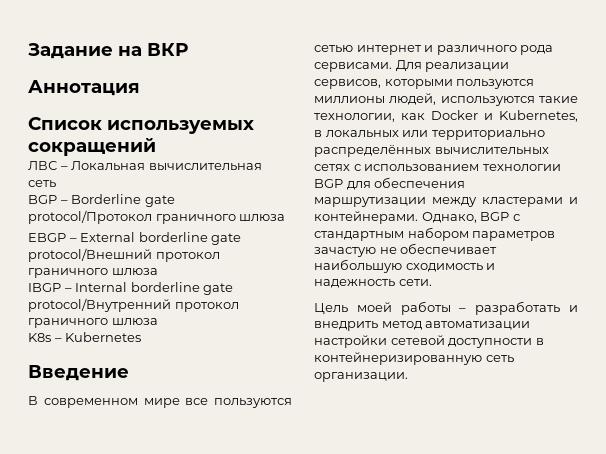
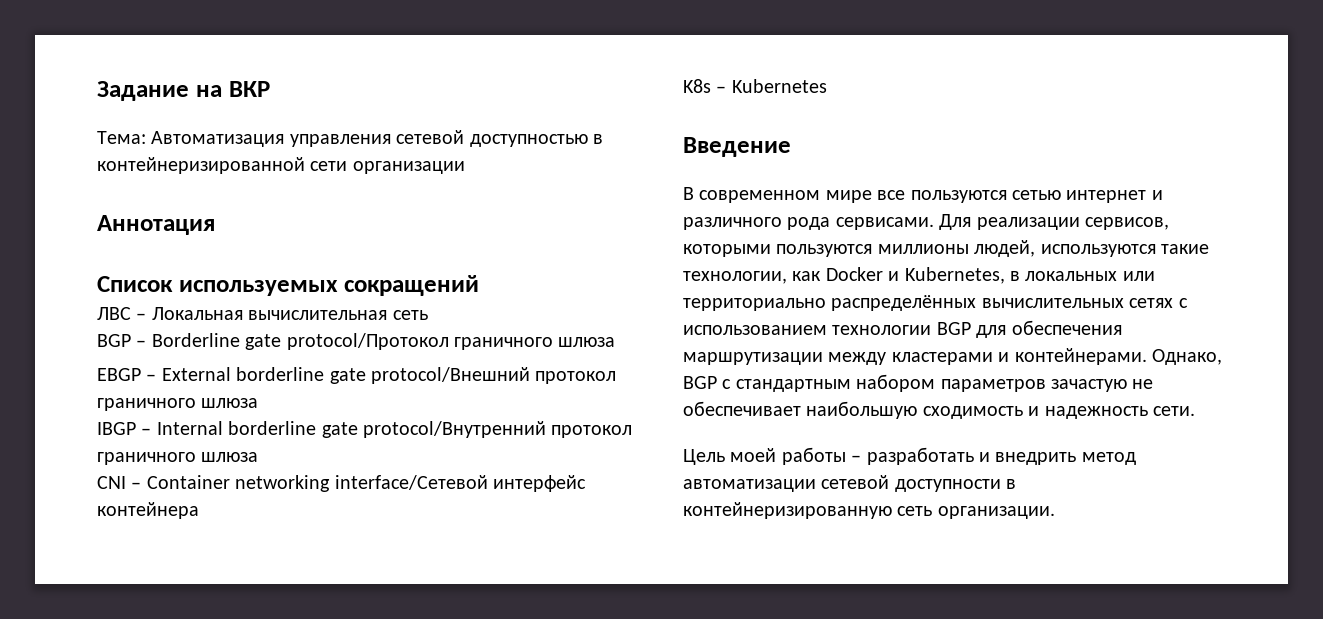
+ Тема: Автоматизация управления сетевой доступностью в контейнеризированной сети организации
+ CNI – Container networking interface/Сетевой интерфейс контейнера
- Цель моей работы – разработать и внедрить метод автоматизации настройки сетевой доступности в контейнеризированную сеть организации.
+ Цель моей работы – разработать и внедрить метод автоматизации сетевой доступности в контейнеризированную сеть организации.

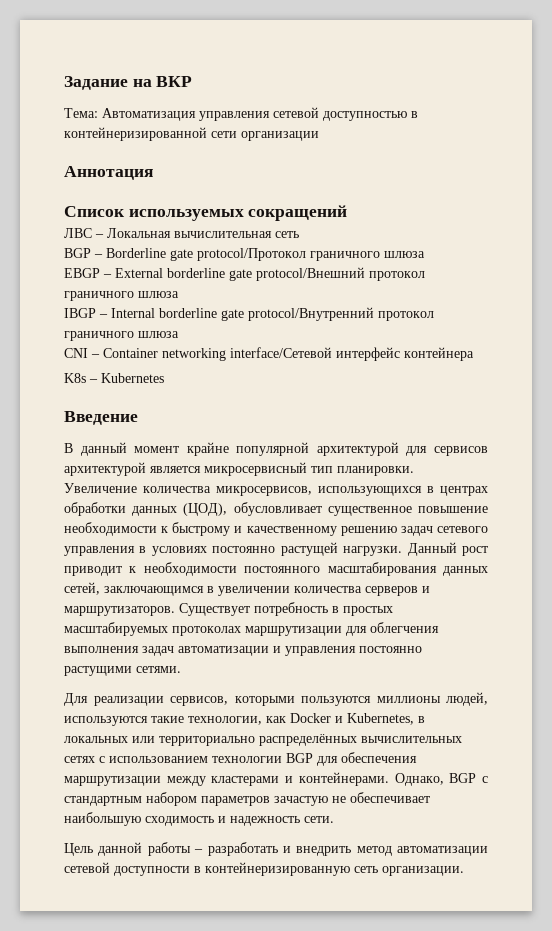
- В современном мире все пользуются сетью интернет и различного рода сервисами. Для реализации сервисов, которыми пользуются миллионы людей, используются такие технологии, как Docker и Kubernetes, в локальных или территориально распределённых вычислительных сетях с использованием технологии BGP для обеспечения маршрутизации между кластерами и контейнерами.
+ В данный момент крайне популярной архитектурой для сервисов архитектурой является микросервисный тип планировки. Увеличение количества микросервисов, использующихся в центрах обработки данных (ЦОД), обусловливает существенное повышение необходимости к быстрому и качественному решению задач сетевого управления в условиях постоянно растущей нагрузки. Данный рост приводит к необходимости постоянного масштабирования данных сетей, заключающимся в увеличении количества серверов и маршрутизаторов. Существует потребность в простых масштабируемых протоколах маршрутизации для облегчения выполнения задач автоматизации и управления постоянно растущими сетями.
+ Для реализации сервисов, которыми пользуются миллионы людей, используются такие технологии, как Docker и Kubernetes, в локальных или территориально распределённых вычислительных сетях с использованием технологии BGP для обеспечения маршрутизации между кластерами и контейнерами.
- Цель моей работы – разработать и внедрить метод автоматизации сетевой доступности в контейнеризированную сеть организации.
+ Цель данной работы – разработать и внедрить метод автоматизации сетевой доступности в контейнеризированную сеть организации.

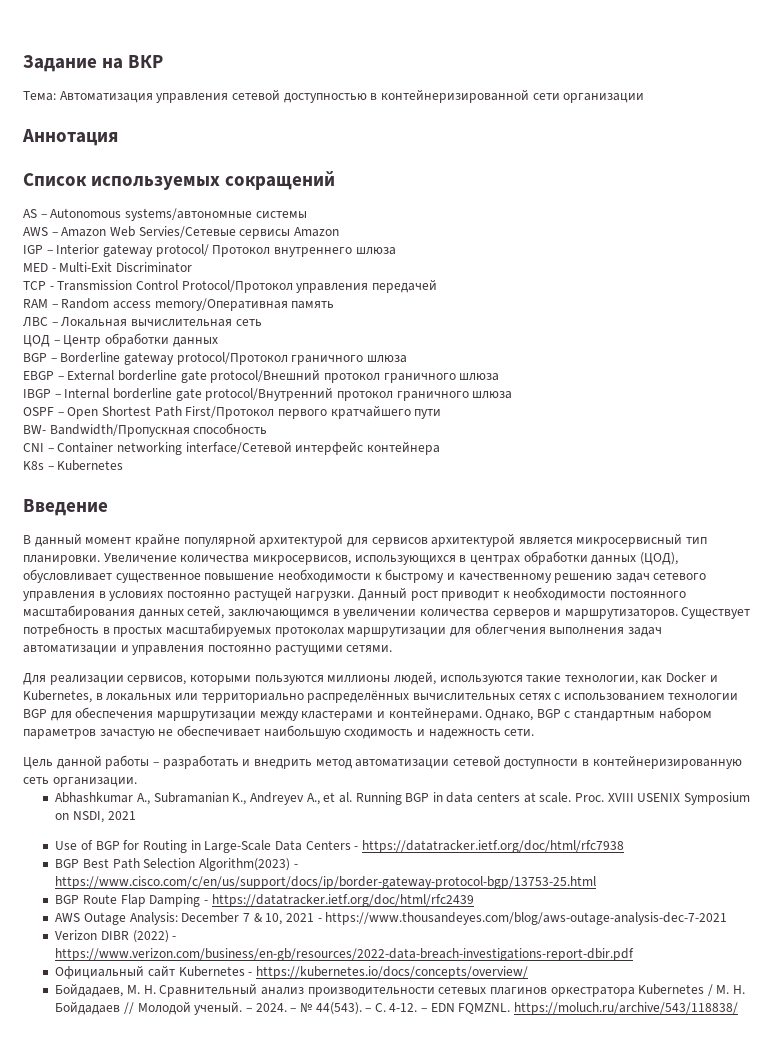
+ AS – Autonomous systems/автономные системы
+ AWS – Amazon Web Servies/Сетевые сервисы Amazon
+ IGP – Interior gateway protocol/ Протокол внутреннего шлюза
+ MED - Multi-Exit Discriminator
+ TCP - Transmission Control Protocol/Протокол управления передачей
+ RAM – Random access memory/Оперативная память
+ ЦОД – Центр обработки данных
- BGP – Borderline gate protocol/Протокол граничного шлюза
+ BGP – Borderline gateway protocol/Протокол граничного шлюза
+ OSPF – Open Shortest Path First/Протокол первого кратчайшего пути
+ BW- Bandwidth/Пропускная способность
+ Abhashkumar A., Subramanian K., Andreyev A., et al. Running BGP in data centers at scale. Proc. XVIII USENIX Symposium on NSDI, 2021
+ Use of BGP for Routing in Large-Scale Data Centers - https://datatracker.ietf.org/doc/html/rfc7938
+ BGP Best Path Selection Algorithm(2023) - https://www.cisco.com/c/en/us/support/docs/ip/border-gateway-protocol-bgp/13753-25.html
+ BGP Route Flap Damping - https://datatracker.ietf.org/doc/html/rfc2439
+ AWS Outage Analysis: December 7 & 10, 2021 - https://www.thousandeyes.com/blog/aws-outage-analysis-dec-7-2021
+ Verizon DIBR (2022) - https://www.verizon.com/business/en-gb/resources/2022-data-breach-investigations-report-dbir.pdf
+ Официальный сайт Kubernetes - https://kubernetes.io/docs/concepts/overview/
+ Бойдадаев, М. Н. Сравнительный анализ производительности сетевых плагинов оркестратора Kubernetes / М. Н. Бойдадаев // Молодой ученый. – 2024. – № 44(543). – С. 4-12. – EDN FQMZNL. https://moluch.ru/archive/543/118838/

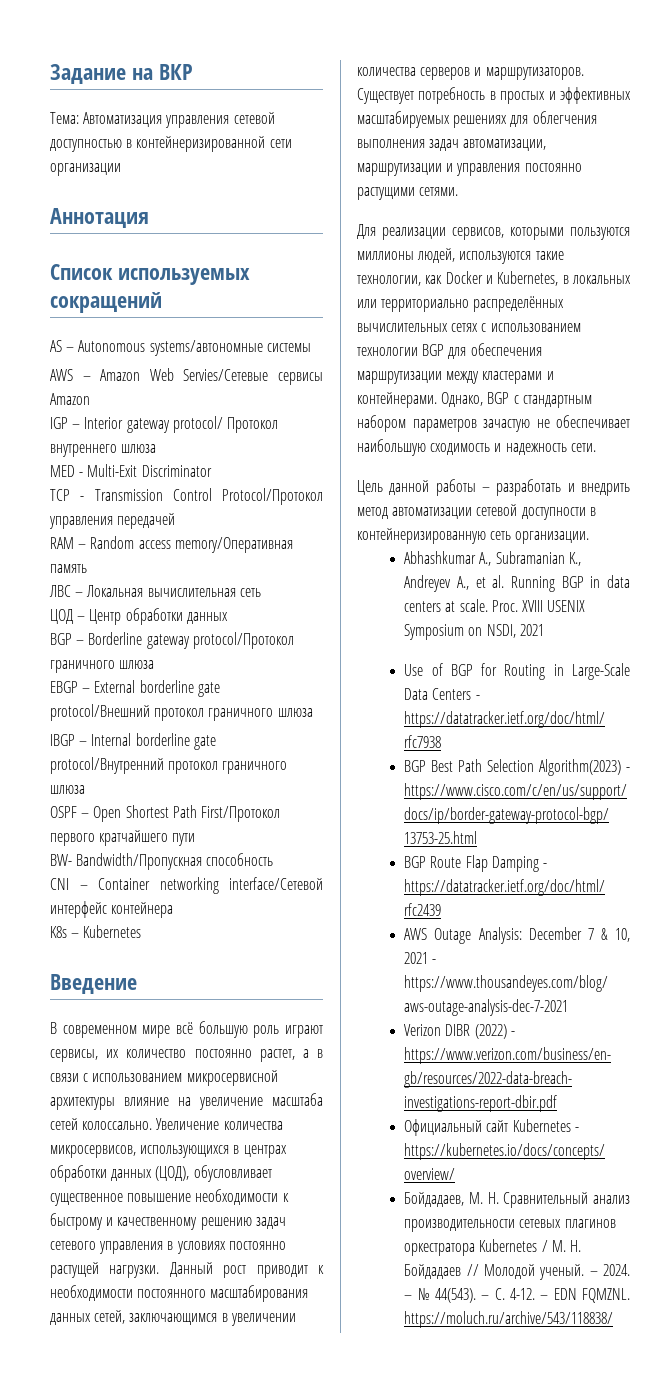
- В данный момент крайне популярной архитектурой для сервисов архитектурой является микросервисный тип планировки.
+ В современном мире всё большую роль играют сервисы, их количество постоянно растет, а в связи с использованием микросервисной архитектуры влияние на увеличение масштаба сетей колоссально.
- Существует потребность в простых масштабируемых протоколах маршрутизации для облегчения выполнения задач автоматизации и управления постоянно растущими сетями.
+ Существует потребность в простых и эффективных масштабируемых решениях для облегчения выполнения задач автоматизации, маршрутизации и управления постоянно растущими сетями.

